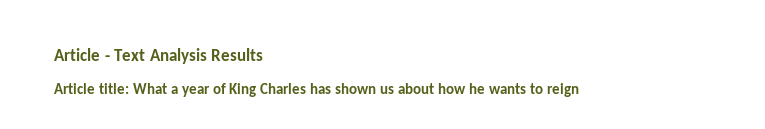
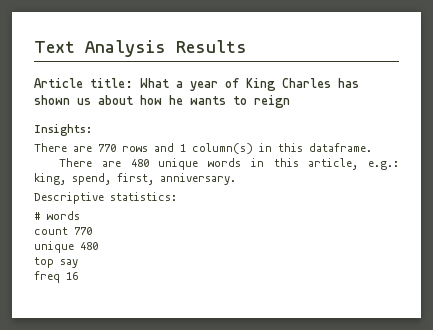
- Article - Text Analysis Results
+ Text Analysis Results
+ Insights:
+ There are 770 rows and 1 column(s) in this dataframe.
+ There are 480 unique words in this article, e.g.: king, spend, first, anniversary.
+ Descriptive statistics:
+ # words
+ count 770
+ unique 480
+ top say
+ freq 16

